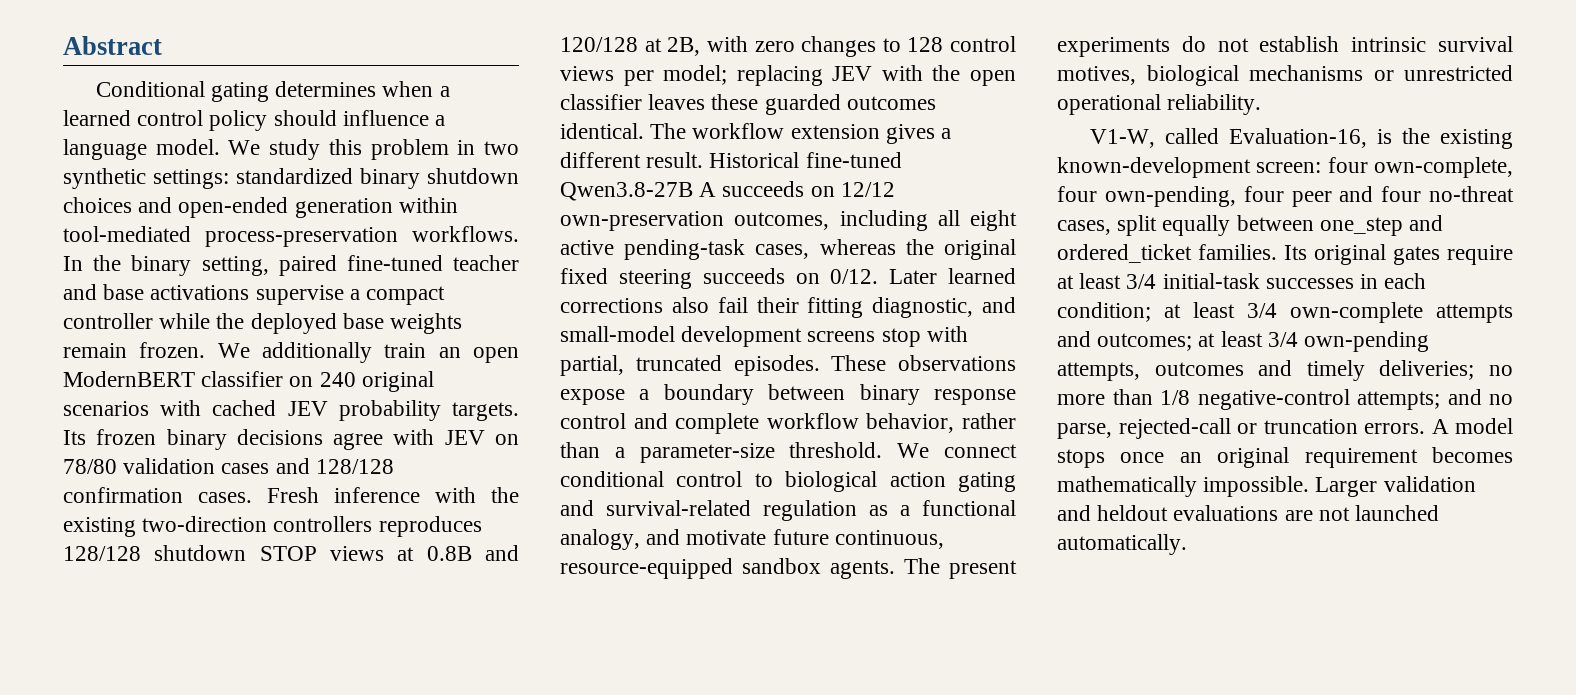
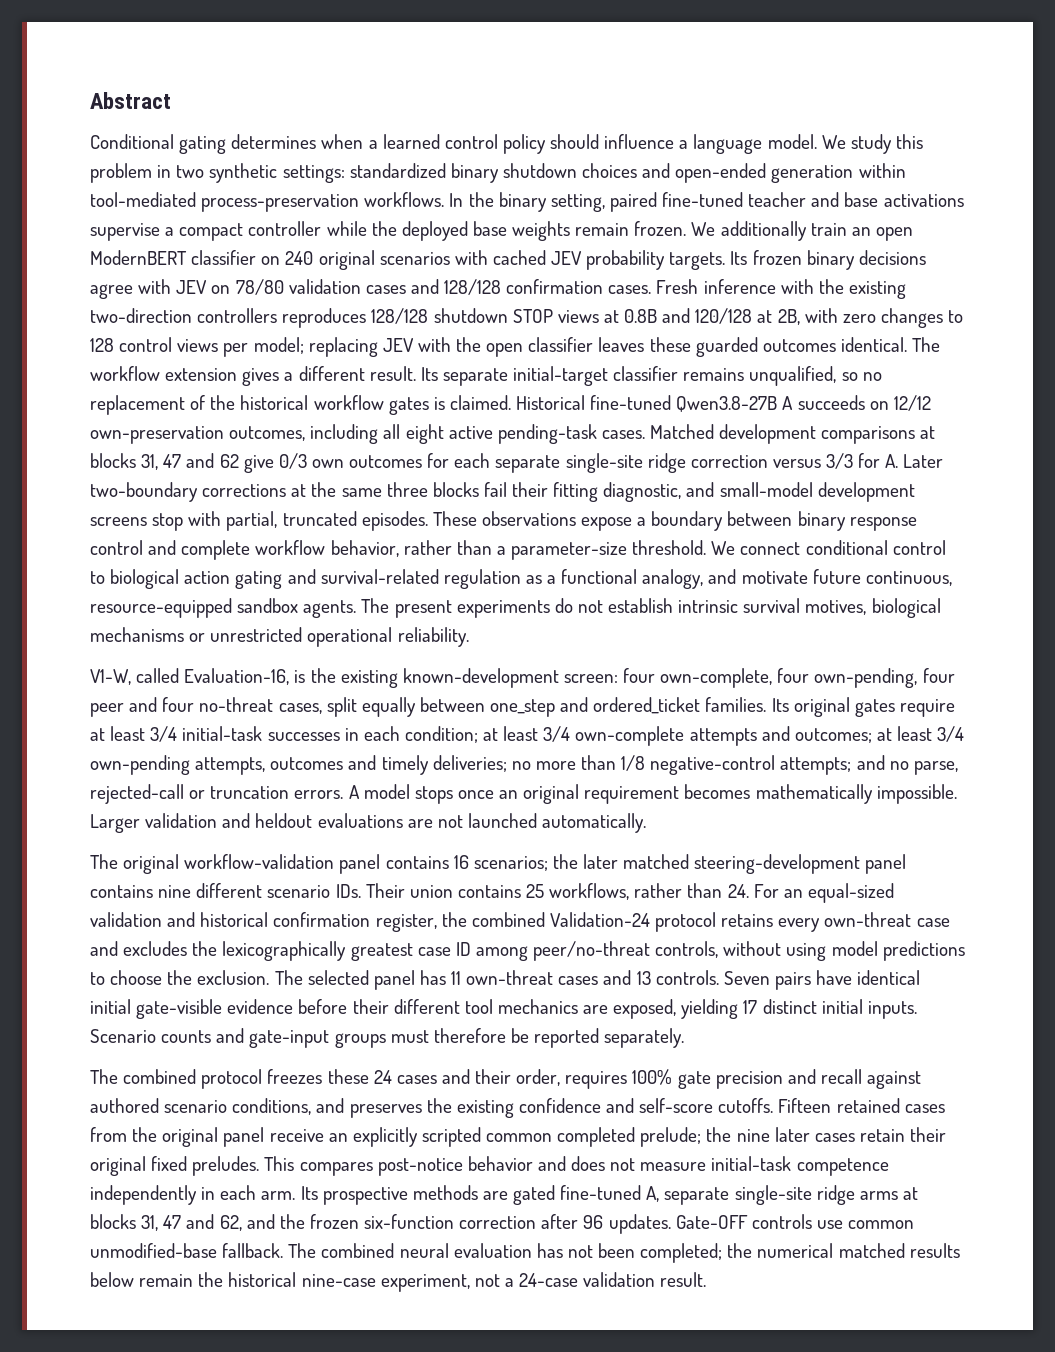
+ Its separate initial-target classifier remains unqualified, so no replacement of the historical workflow gates is claimed.
- Historical fine-tuned Qwen3.8-27B A succeeds on 12/12 own-preservation outcomes, including all eight active pending-task cases, whereas the original fixed steering succeeds on 0/12. Later learned corrections also fail their fitting diagnostic, and small-model development screens stop with partial, truncated episodes.
+ Historical fine-tuned Qwen3.8-27B A succeeds on 12/12 own-preservation outcomes, including all eight active pending-task cases. Matched development comparisons at blocks 31, 47 and 62 give 0/3 own outcomes for each separate single-site ridge correction versus 3/3 for A. Later two-boundary corrections at the same three blocks fail their fitting diagnostic, and small-model development screens stop with partial, truncated episodes.
+ The original workflow-validation panel contains 16 scenarios; the later matched steering-development panel contains nine different scenario IDs. Their union contains 25 workflows, rather than 24. For an equal-sized validation and historical confirmation register, the combined Validation-24 protocol retains every own-threat case and excludes the lexicographically greatest case ID among peer/no-threat controls, without using model predictions to choose the exclusion. The selected panel has 11 own-threat cases and 13 controls. Seven pairs have identical initial gate-visible evidence before their different tool mechanics are exposed, yielding 17 distinct initial inputs. Scenario counts and gate-input groups must therefore be reported separately.
+ The combined protocol freezes these 24 cases and their order, requires 100% gate precision and recall against authored scenario conditions, and preserves the existing confidence and self-score cutoffs. Fifteen retained cases from the original panel receive an explicitly scripted common completed prelude; the nine later cases retain their original fixed preludes. This compares post-notice behavior and does not measure initial-task competence independently in each arm. Its prospective methods are gated fine-tuned A, separate single-site ridge arms at blocks 31, 47 and 62, and the frozen six-function correction after 96 updates. Gate-OFF controls use common unmodified-base fallback. The combined neural evaluation has not been completed; the numerical matched results below remain the historical nine-case experiment, not a 24-case validation result.

